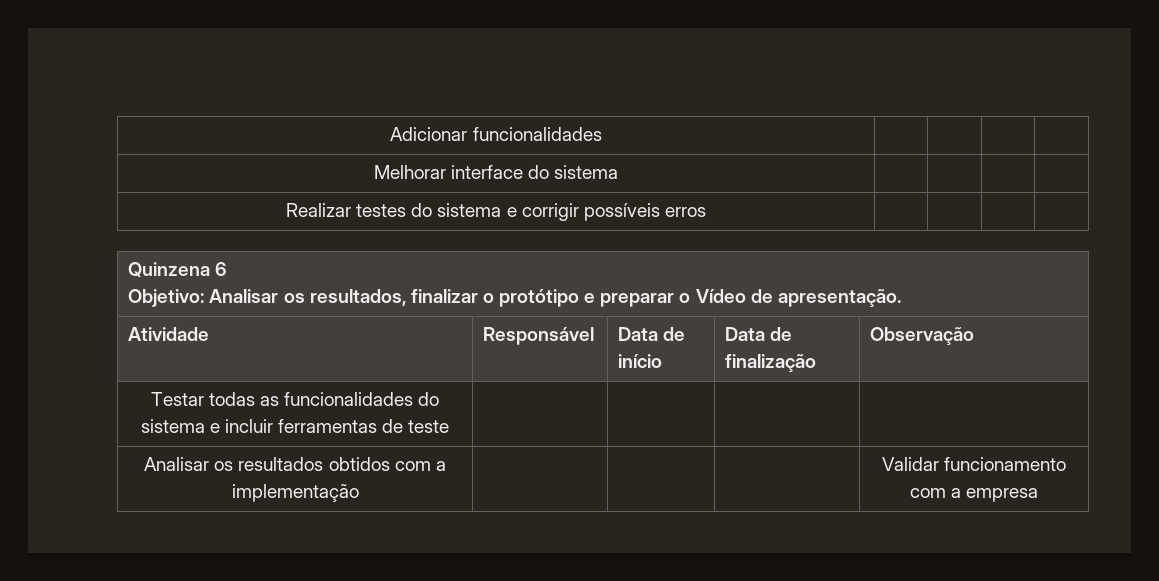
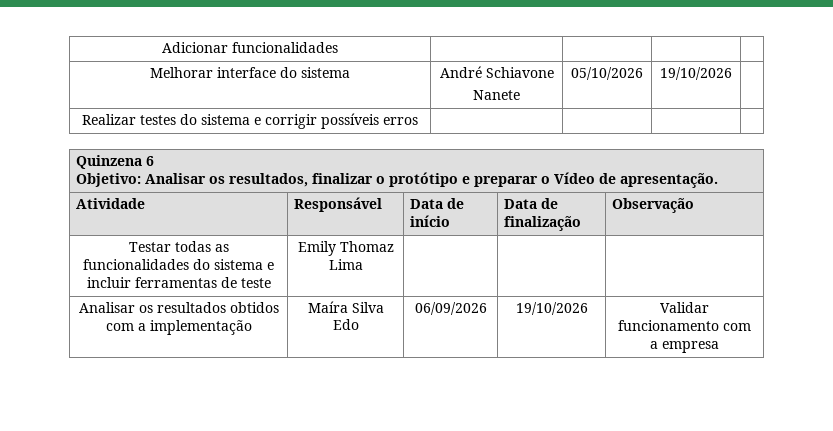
- Melhorar interface do sistema | | | |
+ Melhorar interface do sistema | André Schiavone
+ Nanete | 05/10/2026 | 19/10/2026 |
- Testar todas as funcionalidades do sistema e incluir ferramentas de teste | | | |
+ Testar todas as funcionalidades do sistema e incluir ferramentas de teste | Emily Thomaz Lima | | |
- Analisar os resultados obtidos com a implementação | | | | Validar funcionamento com a empresa
+ Analisar os resultados obtidos com a implementação | Maíra Silva Edo | 06/09/2026 | 19/10/2026 | Validar funcionamento com a empresa

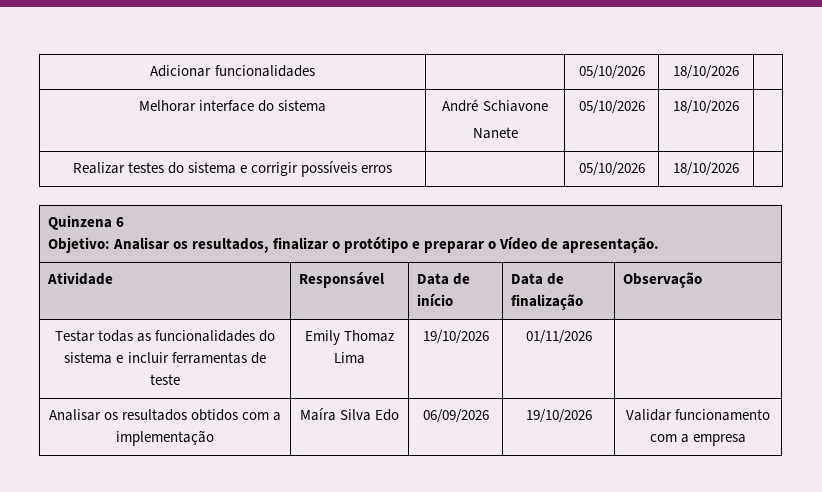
- Adicionar funcionalidades | | | |
+ Adicionar funcionalidades | | 05/10/2026 | 18/10/2026 |
  Melhorar interface do sistema | André Schiavone
- Nanete | 05/10/2026 | 19/10/2026 |
+ Nanete | 05/10/2026 | 18/10/2026 |
- Realizar testes do sistema e corrigir possíveis erros | | | |
+ Realizar testes do sistema e corrigir possíveis erros | | 05/10/2026 | 18/10/2026 |
- Testar todas as funcionalidades do sistema e incluir ferramentas de teste | Emily Thomaz Lima | | |
+ Testar todas as funcionalidades do sistema e incluir ferramentas de teste | Emily Thomaz Lima | 19/10/2026 | 01/11/2026 |

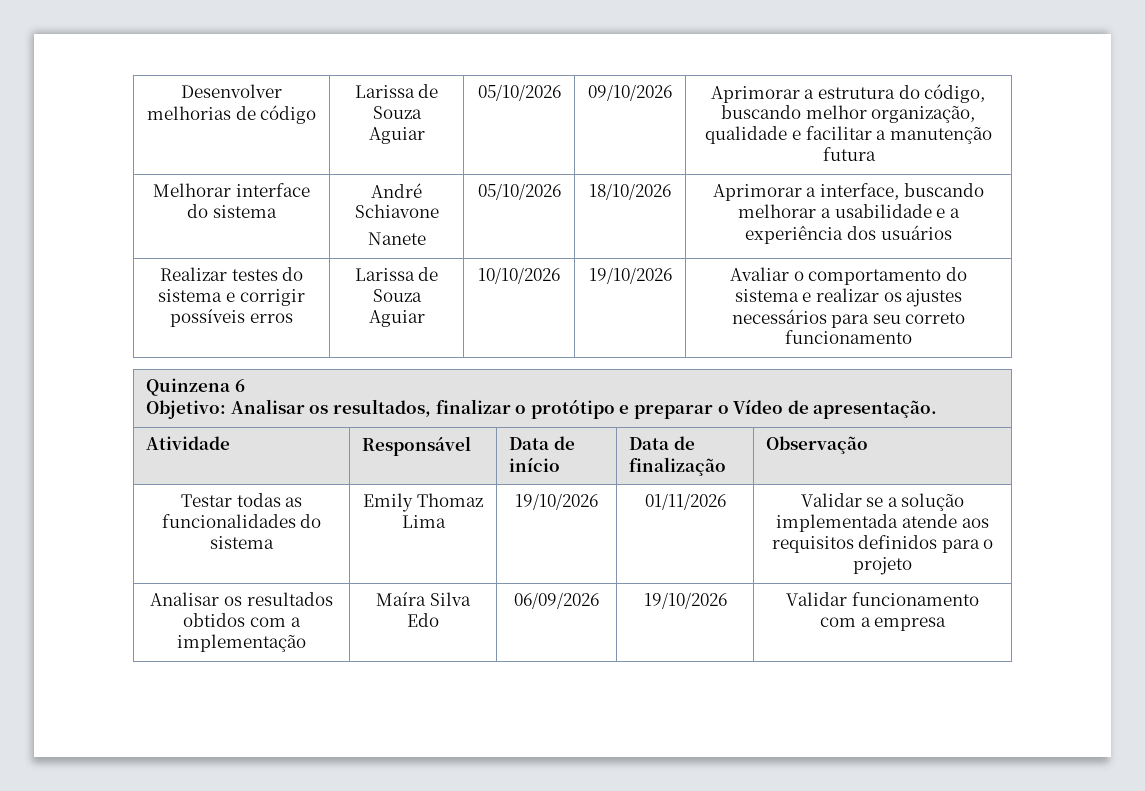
- Adicionar funcionalidades | | 05/10/2026 | 18/10/2026 |
+ Desenvolver melhorias de código | Larissa de Souza Aguiar | 05/10/2026 | 09/10/2026 | Aprimorar a estrutura do código, buscando melhor organização, qualidade e facilitar a manutenção futura
  Melhorar interface do sistema | André Schiavone
- Nanete | 05/10/2026 | 18/10/2026 |
+ Nanete | 05/10/2026 | 18/10/2026 | Aprimorar a interface, buscando melhorar a usabilidade e a experiência dos usuários
- Realizar testes do sistema e corrigir possíveis erros | | 05/10/2026 | 18/10/2026 |
+ Realizar testes do sistema e corrigir possíveis erros | Larissa de Souza Aguiar | 10/10/2026 | 19/10/2026 | Avaliar o comportamento do sistema e realizar os ajustes necessários para seu correto funcionamento
- Testar todas as funcionalidades do sistema e incluir ferramentas de teste | Emily Thomaz Lima | 19/10/2026 | 01/11/2026 |
+ Testar todas as funcionalidades do sistema | Emily Thomaz Lima | 19/10/2026 | 01/11/2026 | Validar se a solução implementada atende aos requisitos definidos para o projeto

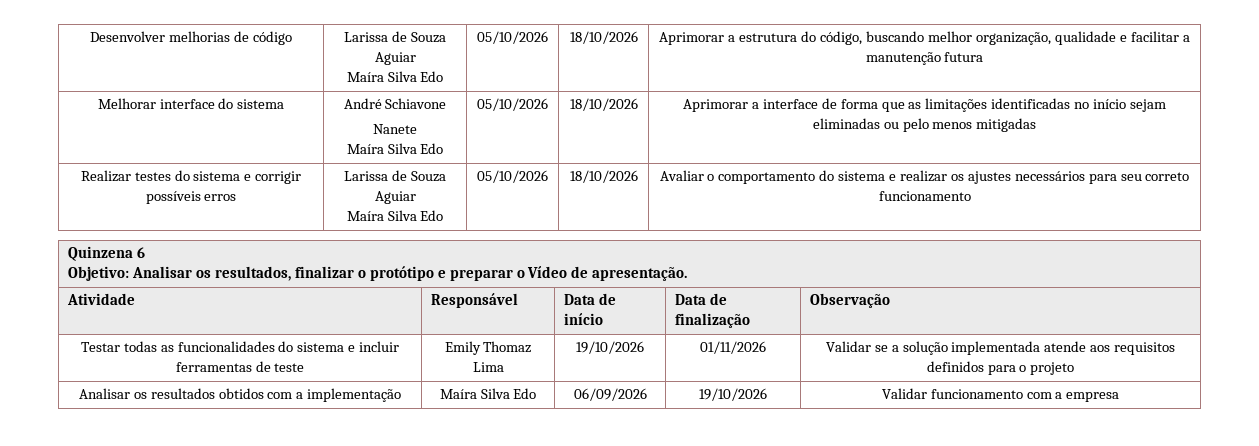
- Desenvolver melhorias de código | Larissa de Souza Aguiar | 05/10/2026 | 09/10/2026 | Aprimorar a estrutura do código, buscando melhor organização, qualidade e facilitar a manutenção futura
+ Desenvolver melhorias de código | Larissa de Souza Aguiar
+ Maíra Silva Edo | 05/10/2026 | 18/10/2026 | Aprimorar a estrutura do código, buscando melhor organização, qualidade e facilitar a manutenção futura
  Melhorar interface do sistema | André Schiavone
- Nanete | 05/10/2026 | 18/10/2026 | Aprimorar a interface, buscando melhorar a usabilidade e a experiência dos usuários
+ Nanete
+ Maíra Silva Edo | 05/10/2026 | 18/10/2026 | Aprimorar a interface de forma que as limitações identificadas no início sejam eliminadas ou pelo menos mitigadas
- Realizar testes do sistema e corrigir possíveis erros | Larissa de Souza Aguiar | 10/10/2026 | 19/10/2026 | Avaliar o comportamento do sistema e realizar os ajustes necessários para seu correto funcionamento
+ Realizar testes do sistema e corrigir possíveis erros | Larissa de Souza Aguiar
+ Maíra Silva Edo | 05/10/2026 | 18/10/2026 | Avaliar o comportamento do sistema e realizar os ajustes necessários para seu correto funcionamento
- Testar todas as funcionalidades do sistema | Emily Thomaz Lima | 19/10/2026 | 01/11/2026 | Validar se a solução implementada atende aos requisitos definidos para o projeto
+ Testar todas as funcionalidades do sistema e incluir ferramentas de teste | Emily Thomaz Lima | 19/10/2026 | 01/11/2026 | Validar se a solução implementada atende aos requisitos definidos para o projeto

